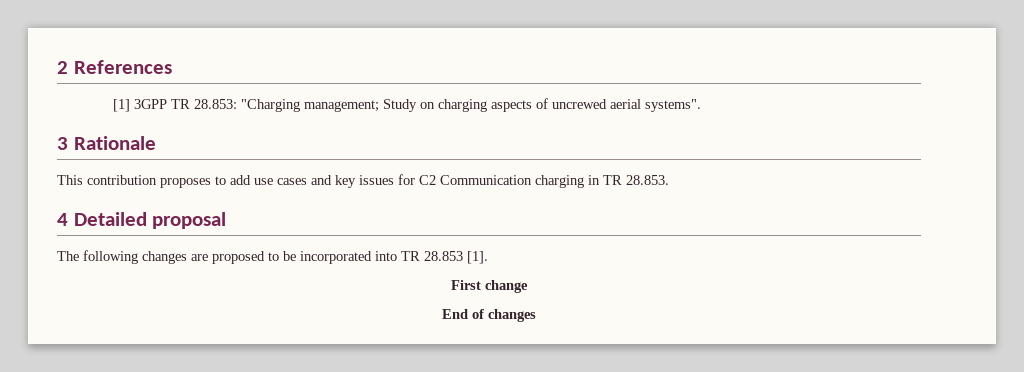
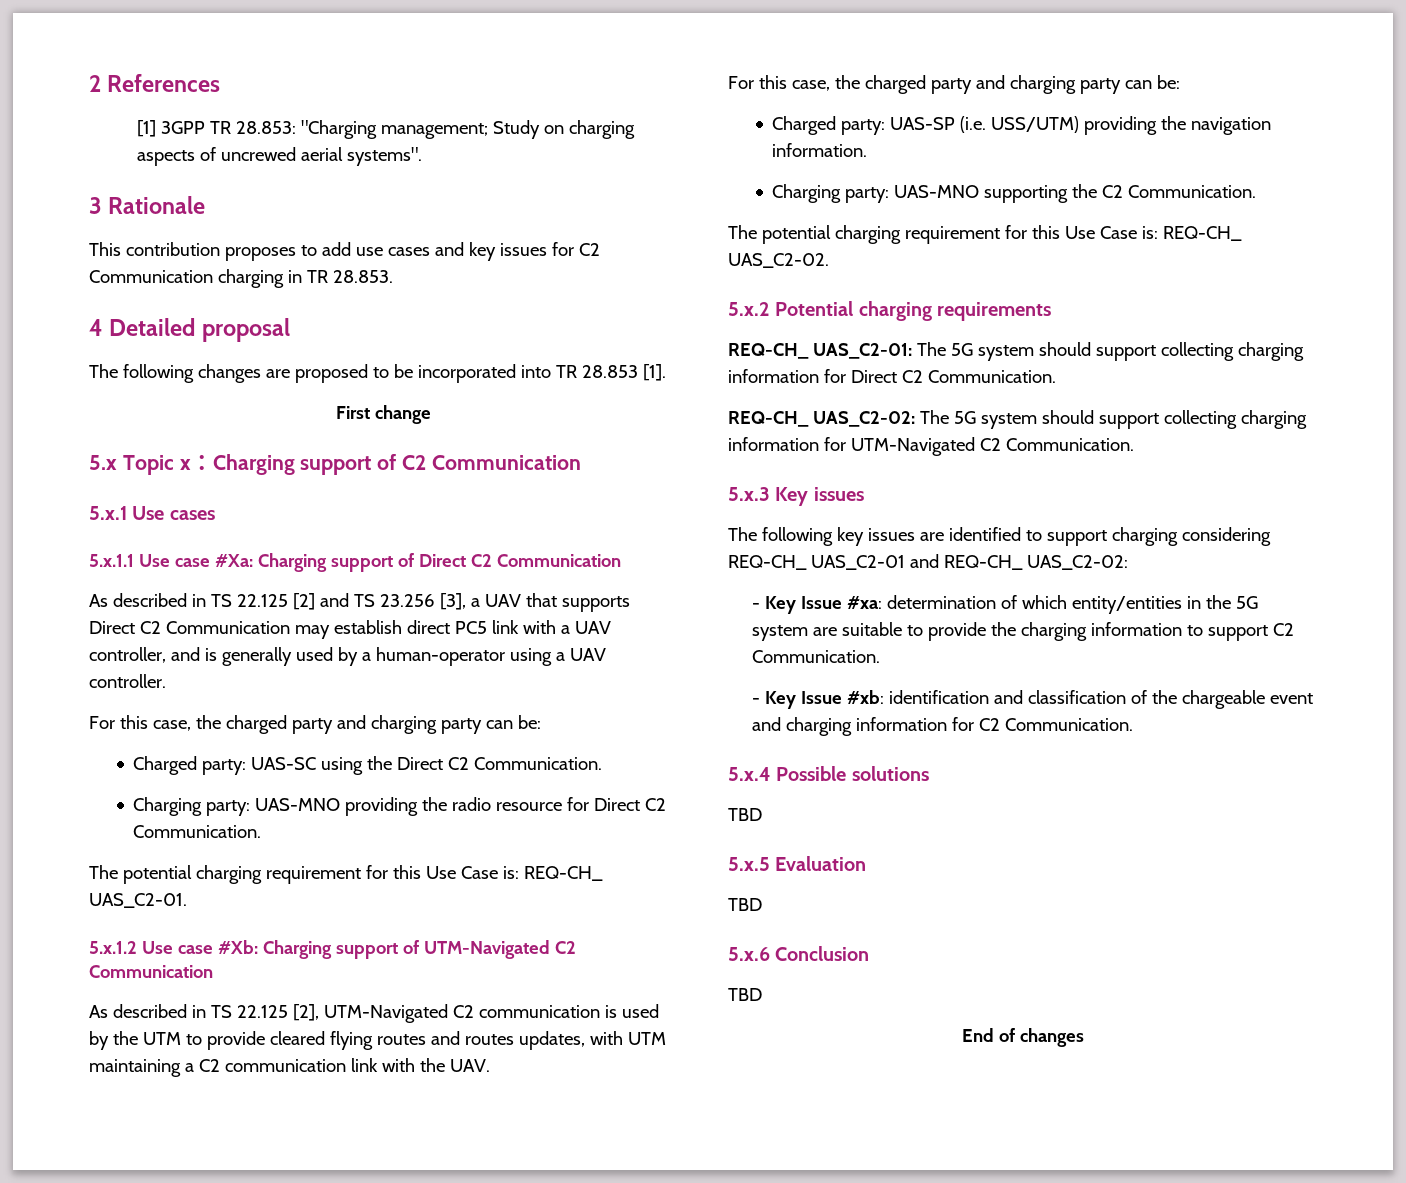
+ 5.x Topic x：Charging support of C2 Communication
+ 5.x.1 Use cases
+ 5.x.1.1 Use case #Xa: Charging support of Direct C2 Communication
+ As described in TS 22.125 [2] and TS 23.256 [3], a UAV that supports Direct C2 Communication may establish direct PC5 link with a UAV controller, and is generally used by a human-operator using a UAV controller.
+ For this case, the charged party and charging party can be:
+ Charged party: UAS-SC using the Direct C2 Communication.
+ Charging party: UAS-MNO providing the radio resource for Direct C2 Communication.
+ The potential charging requirement for this Use Case is: REQ-CH_ UAS_C2-01.
+ 5.x.1.2 Use case #Xb: Charging support of UTM-Navigated C2 Communication
+ As described in TS 22.125 [2], UTM-Navigated C2 communication is used by the UTM to provide cleared flying routes and routes updates, with UTM maintaining a C2 communication link with the UAV.
+ For this case, the charged party and charging party can be:
+ Charged party: UAS-SP (i.e. USS/UTM) providing the navigation information.
+ Charging party: UAS-MNO supporting the C2 Communication.
+ The potential charging requirement for this Use Case is: REQ-CH_ UAS_C2-02.
+ 5.x.2 Potential charging requirements
+ REQ-CH_ UAS_C2-01: The 5G system should support collecting charging information for Direct C2 Communication.
+ REQ-CH_ UAS_C2-02: The 5G system should support collecting charging information for UTM-Navigated C2 Communication.
+ 5.x.3 Key issues
+ The following key issues are identified to support charging considering REQ-CH_ UAS_C2-01 and REQ-CH_ UAS_C2-02:
+ - Key Issue #xa: determination of which entity/entities in the 5G system are suitable to provide the charging information to support C2 Communication.
+ - Key Issue #xb: identification and classification of the chargeable event and charging information for C2 Communication.
+ 5.x.4 Possible solutions
+ TBD
+ 5.x.5 Evaluation
+ TBD
+ 5.x.6 Conclusion
+ TBD

